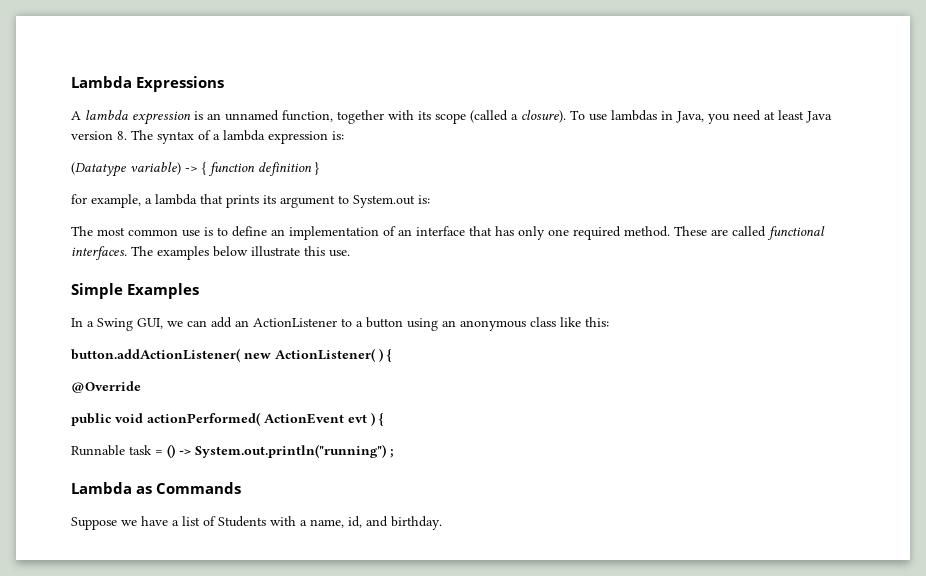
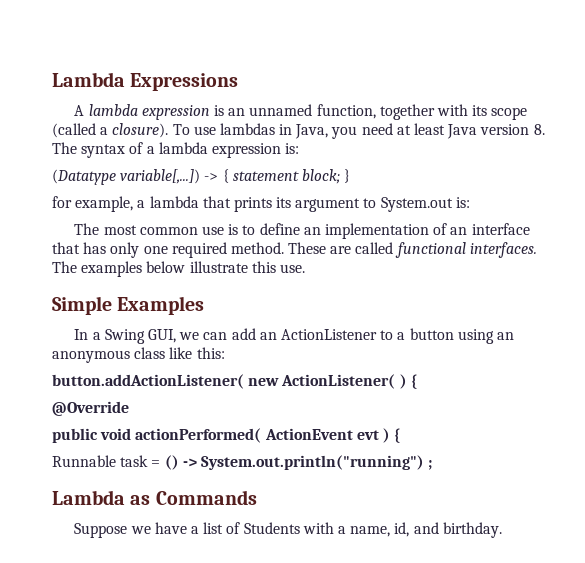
- (Datatype variable) -> { function definition }
+ (Datatype variable[,...]) -> { statement block; }

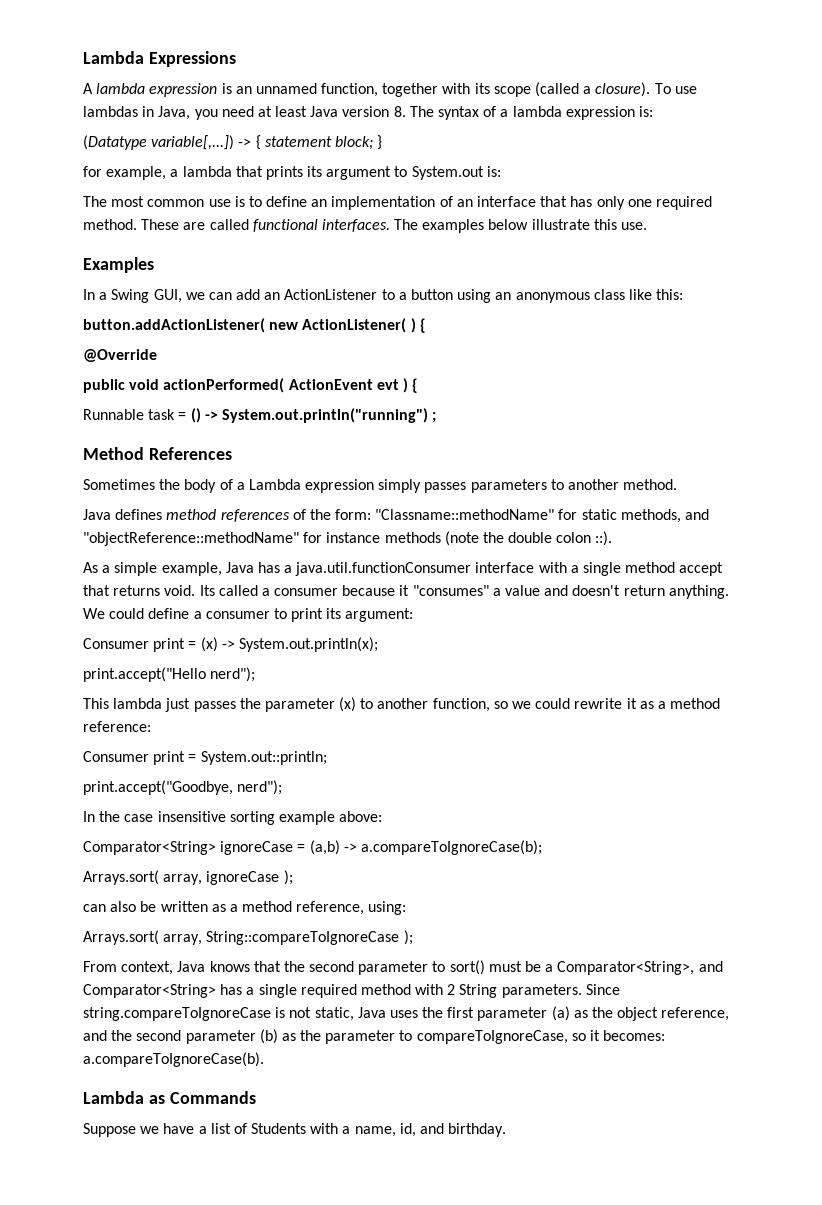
- Simple Examples
+ Examples
+ Method References
+ Sometimes the body of a Lambda expression simply passes parameters to another method.
+ Java defines method references of the form: "Classname::methodName" for static methods, and "objectReference::methodName" for instance methods (note the double colon ::).
+ As a simple example, Java has a java.util.functionConsumer interface with a single method accept that returns void. Its called a consumer because it "consumes" a value and doesn't return anything. We could define a consumer to print its argument:
+ Consumer print = (x) -> System.out.println(x);
+ print.accept("Hello nerd");
+ This lambda just passes the parameter (x) to another function, so we could rewrite it as a method reference:
+ Consumer print = System.out::println;
+ print.accept("Goodbye, nerd");
+ In the case insensitive sorting example above:
+ Comparator<String> ignoreCase = (a,b) -> a.compareToIgnoreCase(b);
+ Arrays.sort( array, ignoreCase );
+ can also be written as a method reference, using:
+ Arrays.sort( array, String::compareToIgnoreCase );
+ From context, Java knows that the second parameter to sort() must be a Comparator<String>, and Comparator<String> has a single required method with 2 String parameters. Since string.compareToIgnoreCase is not static, Java uses the first parameter (a) as the object reference, and the second parameter (b) as the parameter to compareToIgnoreCase, so it becomes: a.compareToIgnoreCase(b).

